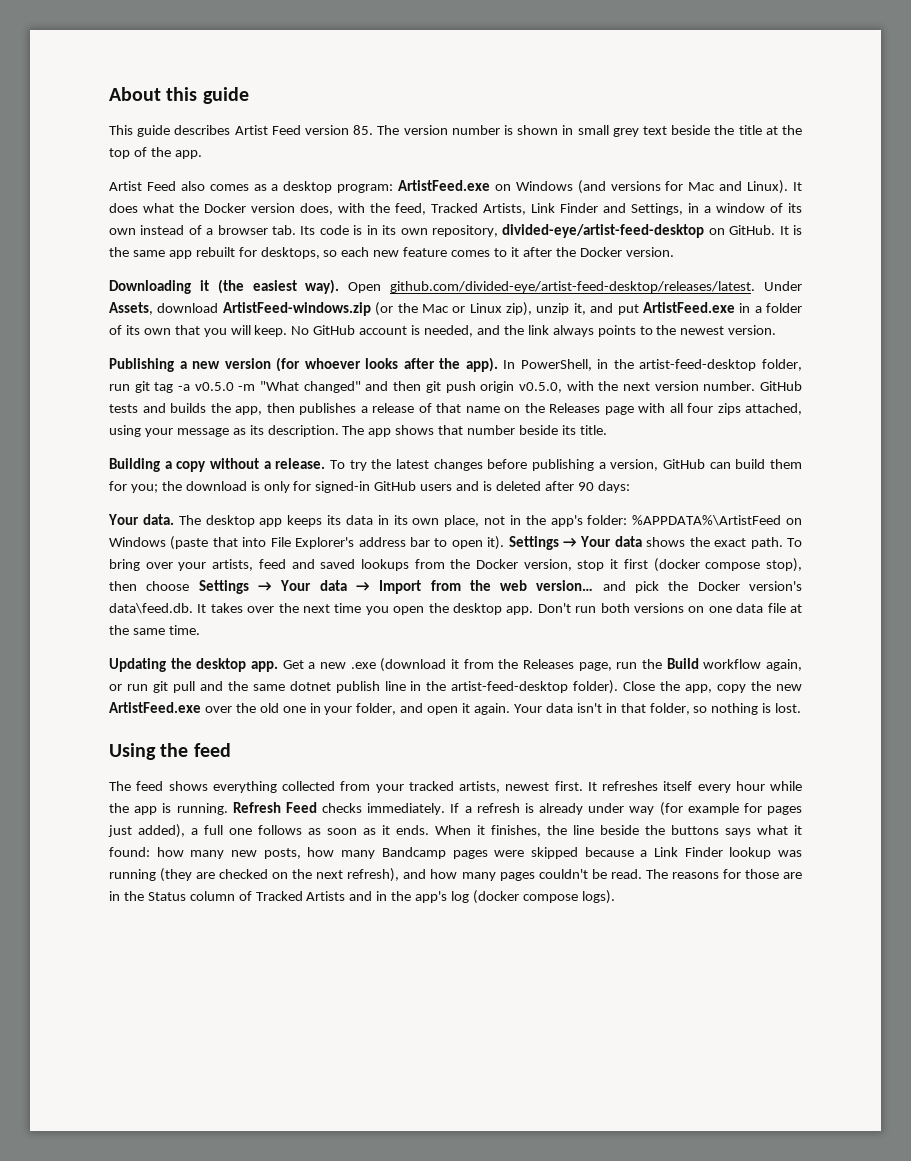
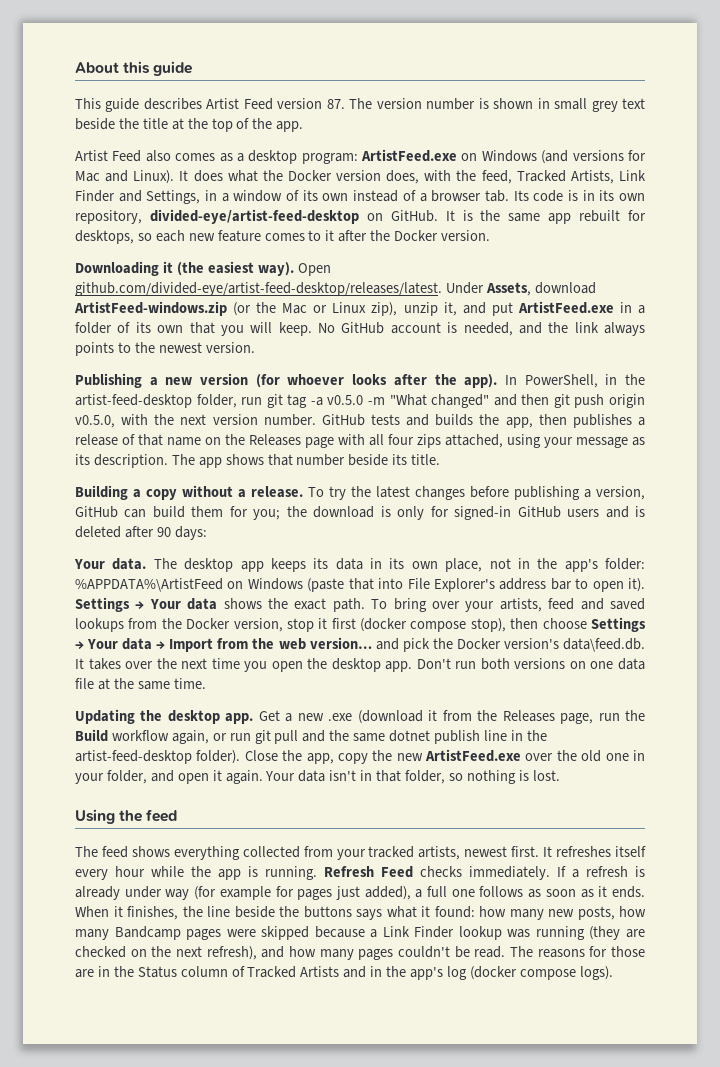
- This guide describes Artist Feed version 85. The version number is shown in small grey text beside the title at the top of the app.
+ This guide describes Artist Feed version 87. The version number is shown in small grey text beside the title at the top of the app.

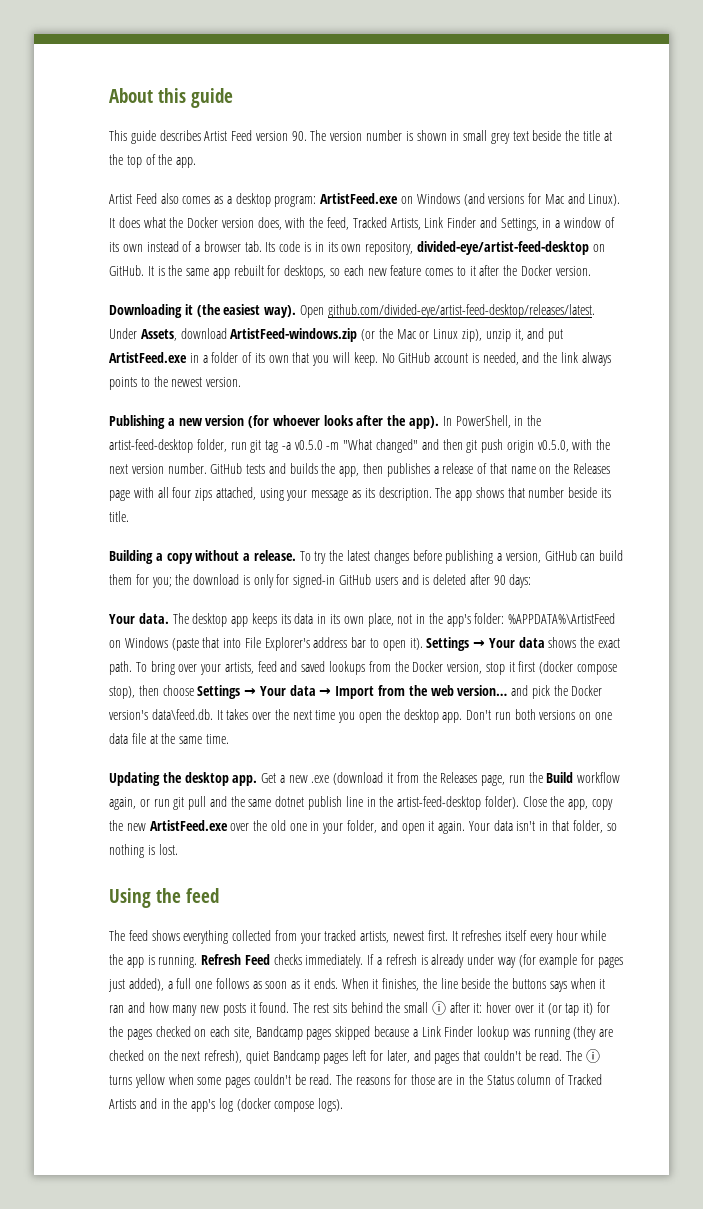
- This guide describes Artist Feed version 87. The version number is shown in small grey text beside the title at the top of the app.
+ This guide describes Artist Feed version 90. The version number is shown in small grey text beside the title at the top of the app.
- When it finishes, the line beside the buttons says what it found: how many new posts, how many Bandcamp pages were skipped because a Link Finder lookup was running (they are checked on the next refresh), and how many pages couldn't be read.
+ When it finishes, the line beside the buttons says when it ran and how many new posts it found. The rest sits behind the small ⓘ after it: hover over it (or tap it) for the pages checked on each site, Bandcamp pages skipped because a Link Finder lookup was running (they are checked on the next refresh), quiet Bandcamp pages left for later, and pages that couldn't be read. The ⓘ turns yellow when some pages couldn't be read.

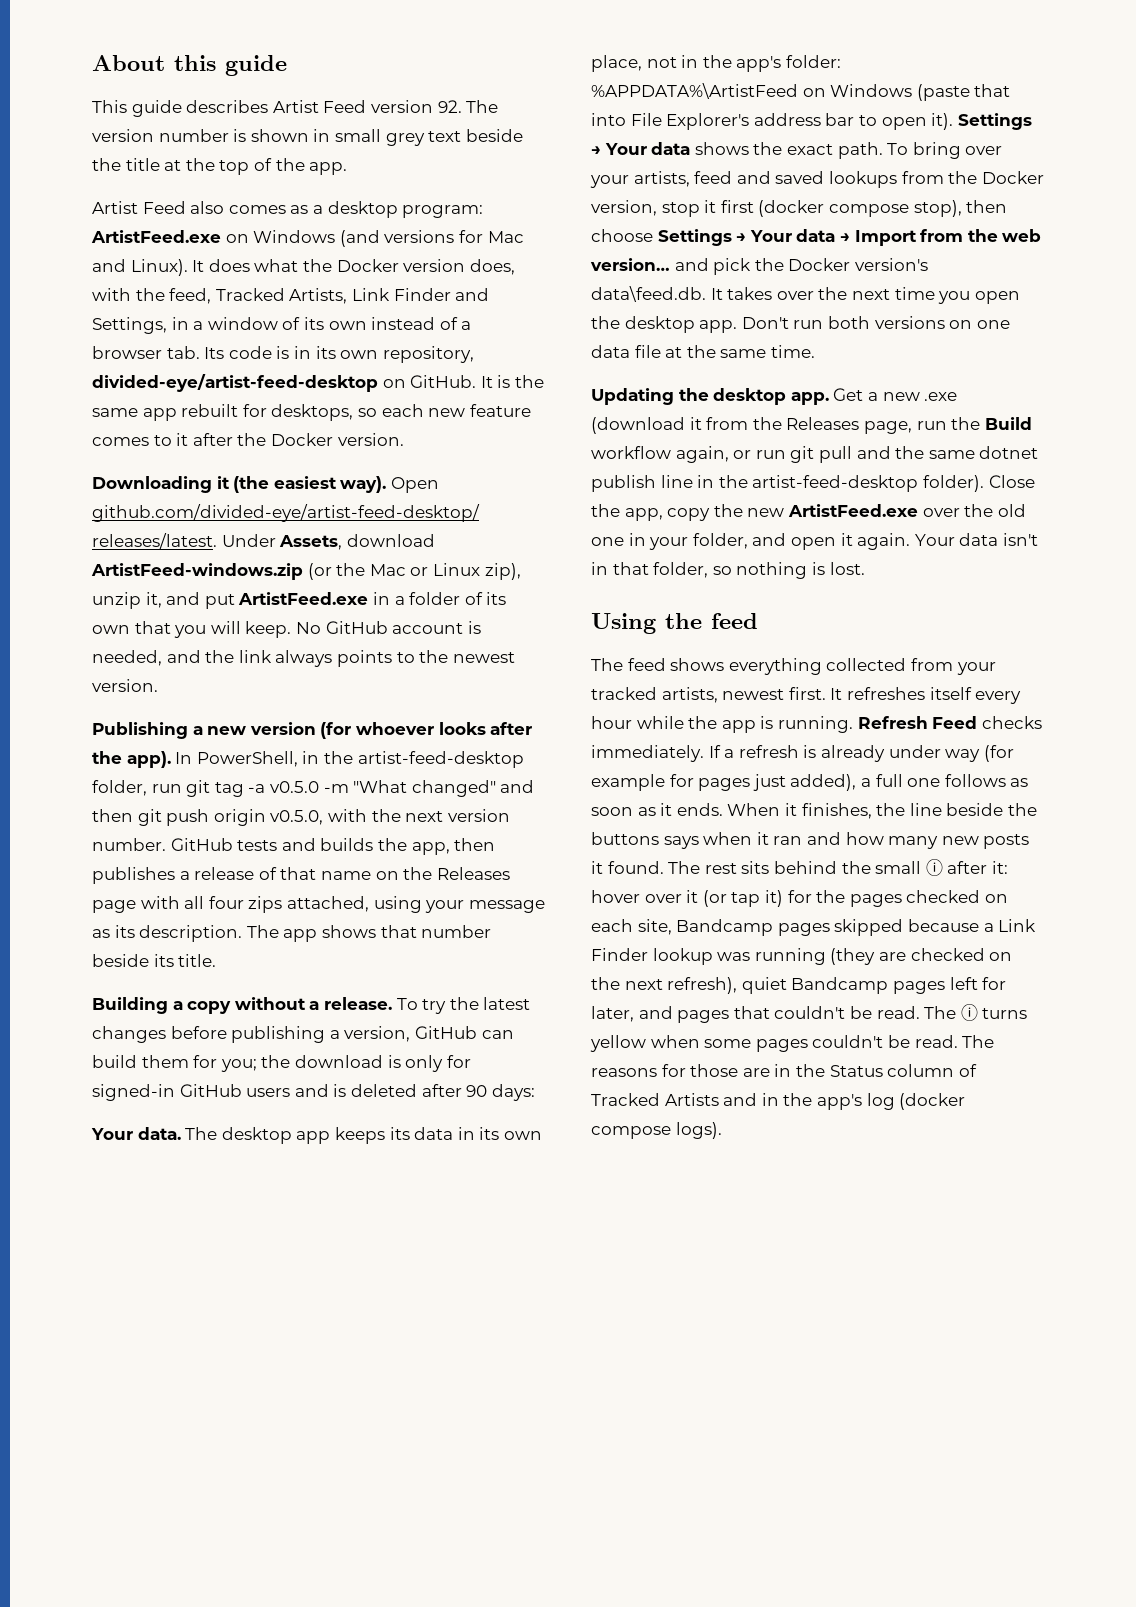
- This guide describes Artist Feed version 90. The version number is shown in small grey text beside the title at the top of the app.
+ This guide describes Artist Feed version 92. The version number is shown in small grey text beside the title at the top of the app.

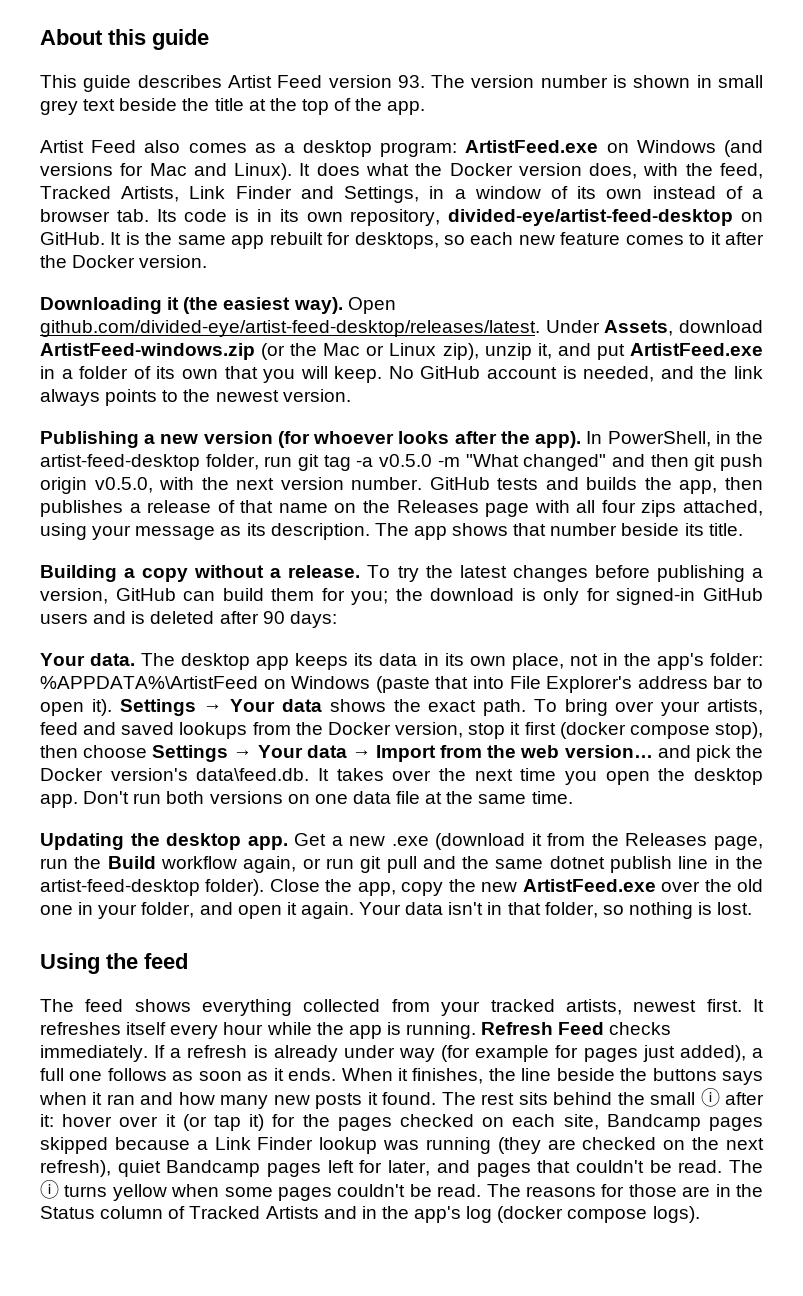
- This guide describes Artist Feed version 92. The version number is shown in small grey text beside the title at the top of the app.
+ This guide describes Artist Feed version 93. The version number is shown in small grey text beside the title at the top of the app.

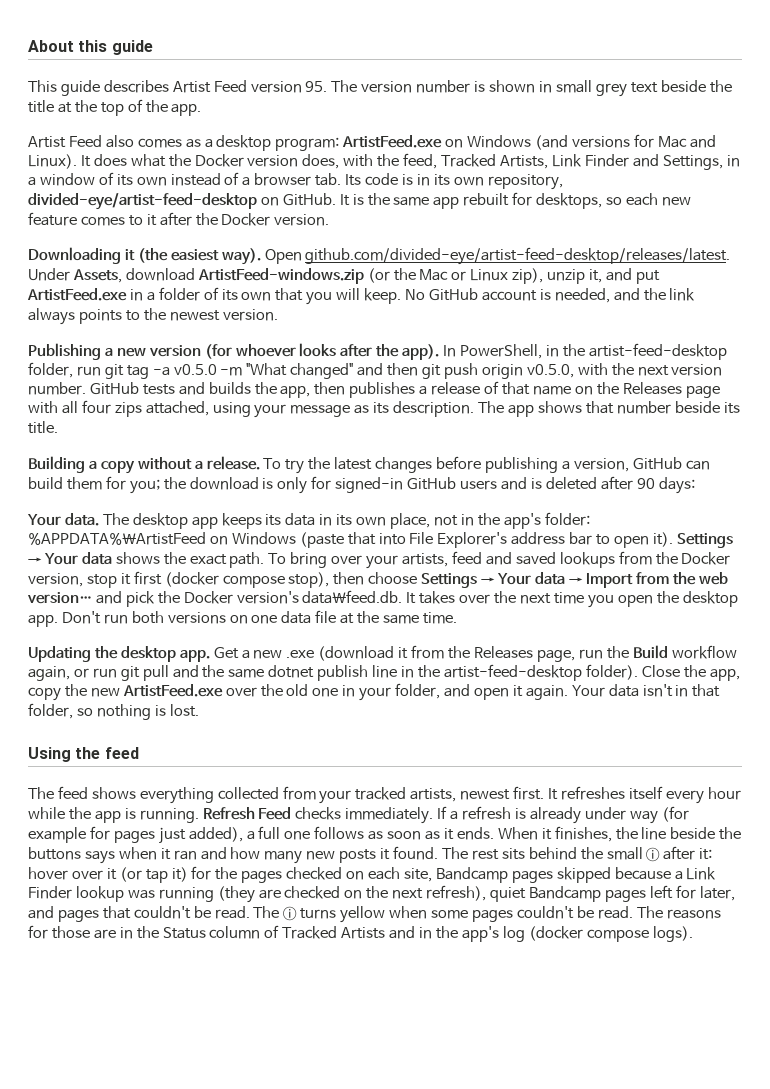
- This guide describes Artist Feed version 93. The version number is shown in small grey text beside the title at the top of the app.
+ This guide describes Artist Feed version 95. The version number is shown in small grey text beside the title at the top of the app.

